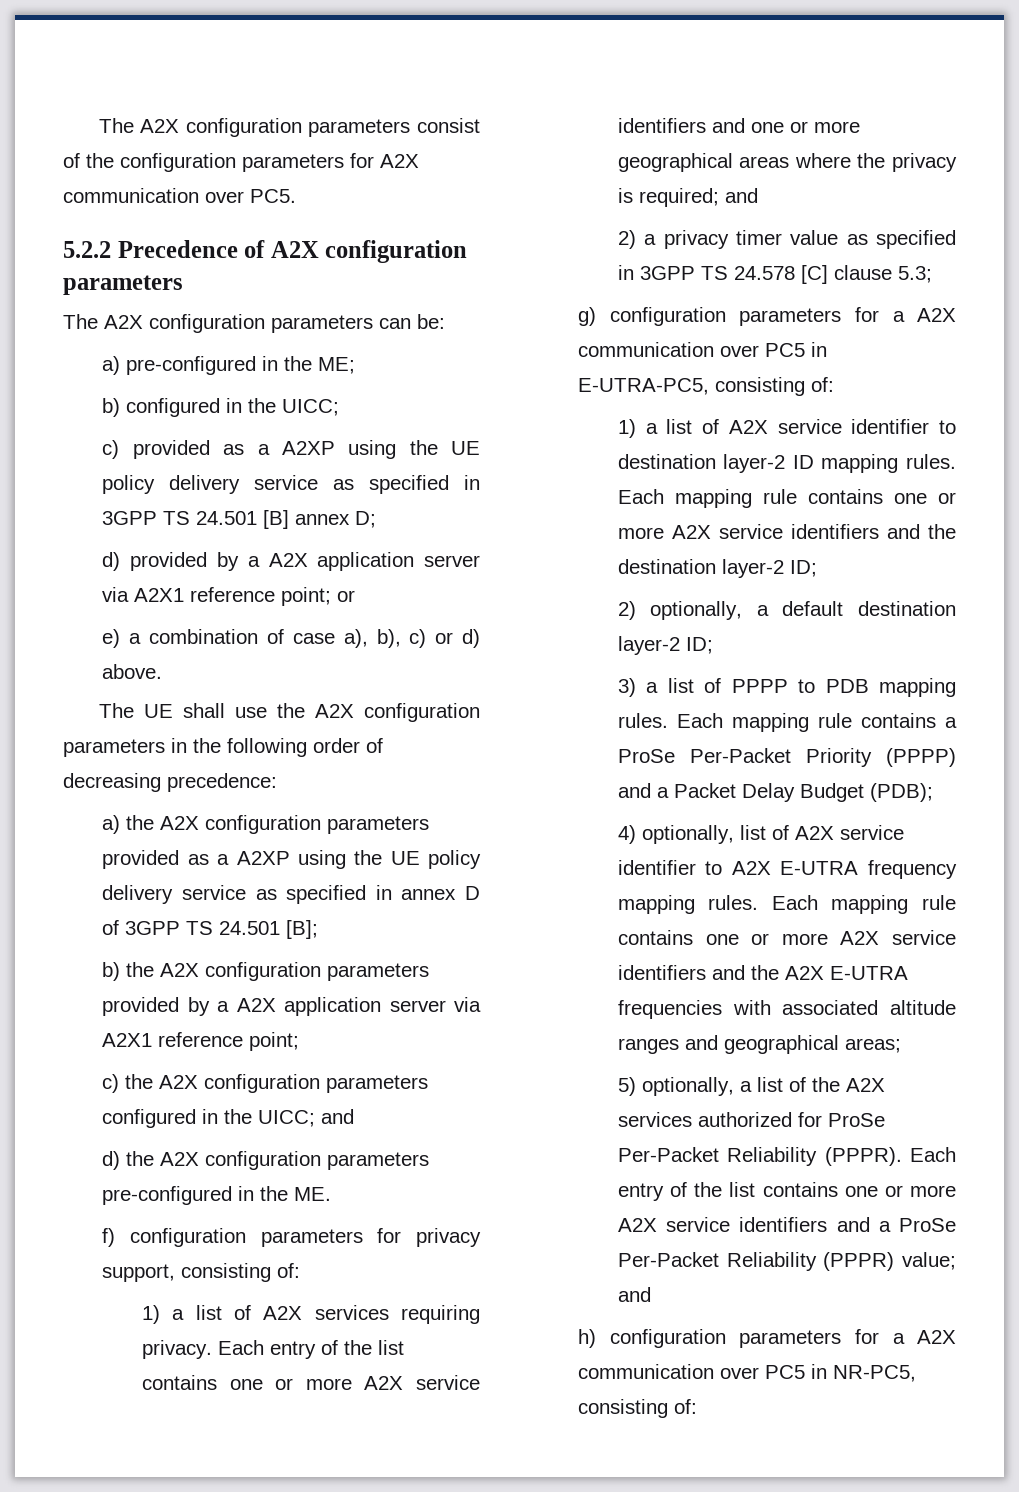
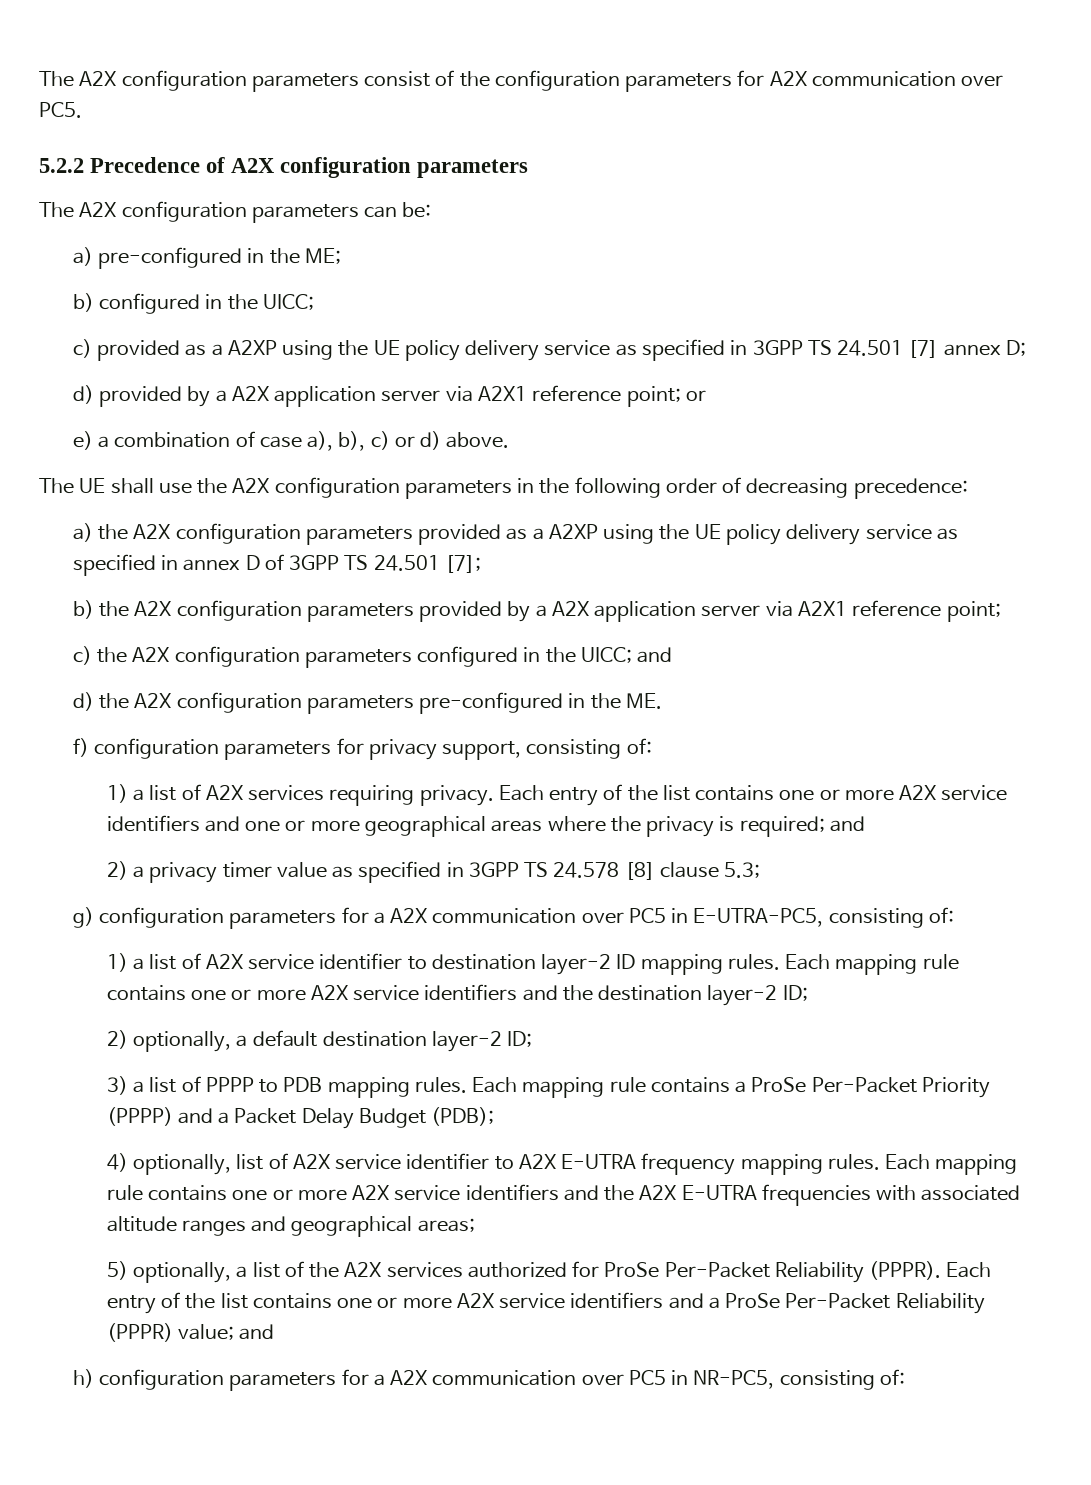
- c) provided as a A2XP using the UE policy delivery service as specified in 3GPP TS 24.501 [B] annex D;
+ c) provided as a A2XP using the UE policy delivery service as specified in 3GPP TS 24.501 [7] annex D;
- a) the A2X configuration parameters provided as a A2XP using the UE policy delivery service as specified in annex D of 3GPP TS 24.501 [B];
+ a) the A2X configuration parameters provided as a A2XP using the UE policy delivery service as specified in annex D of 3GPP TS 24.501 [7];
- 2) a privacy timer value as specified in 3GPP TS 24.578 [C] clause 5.3;
+ 2) a privacy timer value as specified in 3GPP TS 24.578 [8] clause 5.3;

